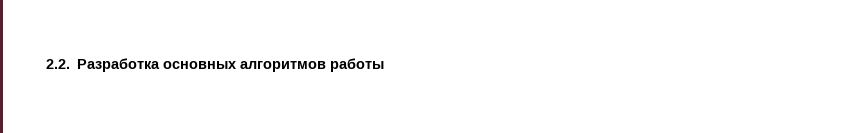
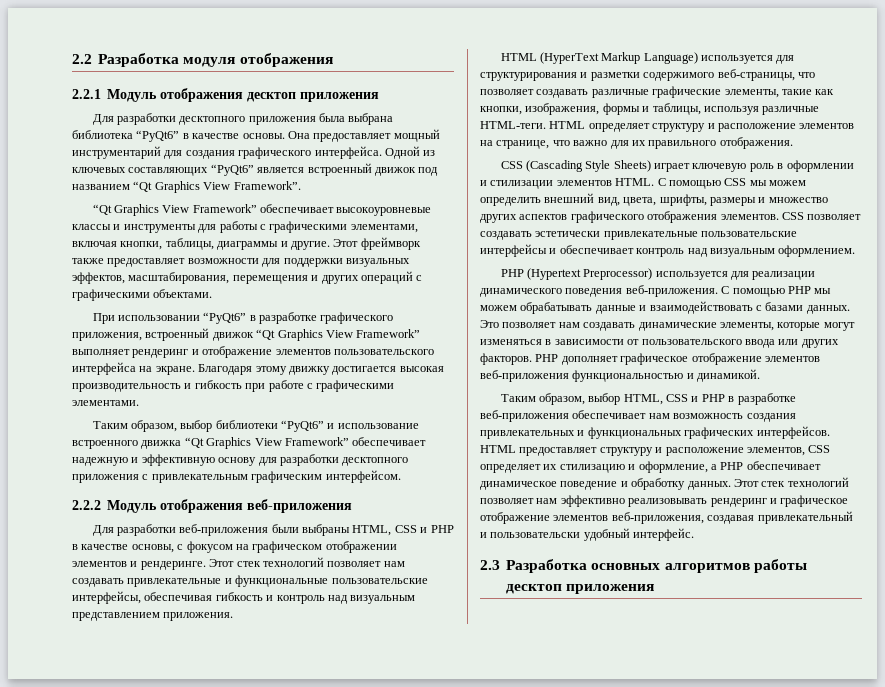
- 2.2. Разработка основных алгоритмов работы
+ 2.2 Разработка модуля отображения
+ 2.2.1 Модуль отображения десктоп приложения
+ Для разработки десктопного приложения была выбрана библиотека “PyQt6” в качестве основы. Она предоставляет мощный инструментарий для создания графического интерфейса. Одной из ключевых составляющих “PyQt6” является встроенный движок под названием “Qt Graphics View Framework”.
+ “Qt Graphics View Framework” обеспечивает высокоуровневые классы и инструменты для работы с графическими элементами, включая кнопки, таблицы, диаграммы и другие. Этот фреймворк также предоставляет возможности для поддержки визуальных эффектов, масштабирования, перемещения и других операций с графическими объектами.
+ При использовании “PyQt6” в разработке графического приложения, встроенный движок “Qt Graphics View Framework” выполняет рендеринг и отображение элементов пользовательского интерфейса на экране. Благодаря этому движку достигается высокая производительность и гибкость при работе с графическими элементами.
+ Таким образом, выбор библиотеки “PyQt6” и использование встроенного движка “Qt Graphics View Framework” обеспечивает надежную и эффективную основу для разработки десктопного приложения с привлекательным графическим интерфейсом.
+ 2.2.2 Модуль отображения веб-приложения
+ Для разработки веб-приложения были выбраны HTML, CSS и PHP в качестве основы, с фокусом на графическом отображении элементов и рендеринге. Этот стек технологий позволяет нам создавать привлекательные и функциональные пользовательские интерфейсы, обеспечивая гибкость и контроль над визуальным представлением приложения.
+ HTML (HyperText Markup Language) используется для структурирования и разметки содержимого веб-страницы, что позволяет создавать различные графические элементы, такие как кнопки, изображения, формы и таблицы, используя различные HTML-теги. HTML определяет структуру и расположение элементов на странице, что важно для их правильного отображения.
+ CSS (Cascading Style Sheets) играет ключевую роль в оформлении и стилизации элементов HTML. С помощью CSS мы можем определить внешний вид, цвета, шрифты, размеры и множество других аспектов графического отображения элементов. CSS позволяет создавать эстетически привлекательные пользовательские интерфейсы и обеспечивает контроль над визуальным оформлением.
+ PHP (Hypertext Preprocessor) используется для реализации динамического поведения веб-приложения. С помощью PHP мы можем обрабатывать данные и взаимодействовать с базами данных. Это позволяет нам создавать динамические элементы, которые могут изменяться в зависимости от пользовательского ввода или других факторов. PHP дополняет графическое отображение элементов веб-приложения функциональностью и динамикой.
+ Таким образом, выбор HTML, CSS и PHP в разработке веб-приложения обеспечивает нам возможность создания привлекательных и функциональных графических интерфейсов. HTML предоставляет структуру и расположение элементов, CSS определяет их стилизацию и оформление, а PHP обеспечивает динамическое поведение и обработку данных. Этот стек технологий позволяет нам эффективно реализовывать рендеринг и графическое отображение элементов веб-приложения, создавая привлекательный и пользовательски удобный интерфейс.
+ 2.3 Разработка основных алгоритмов работы десктоп приложения

